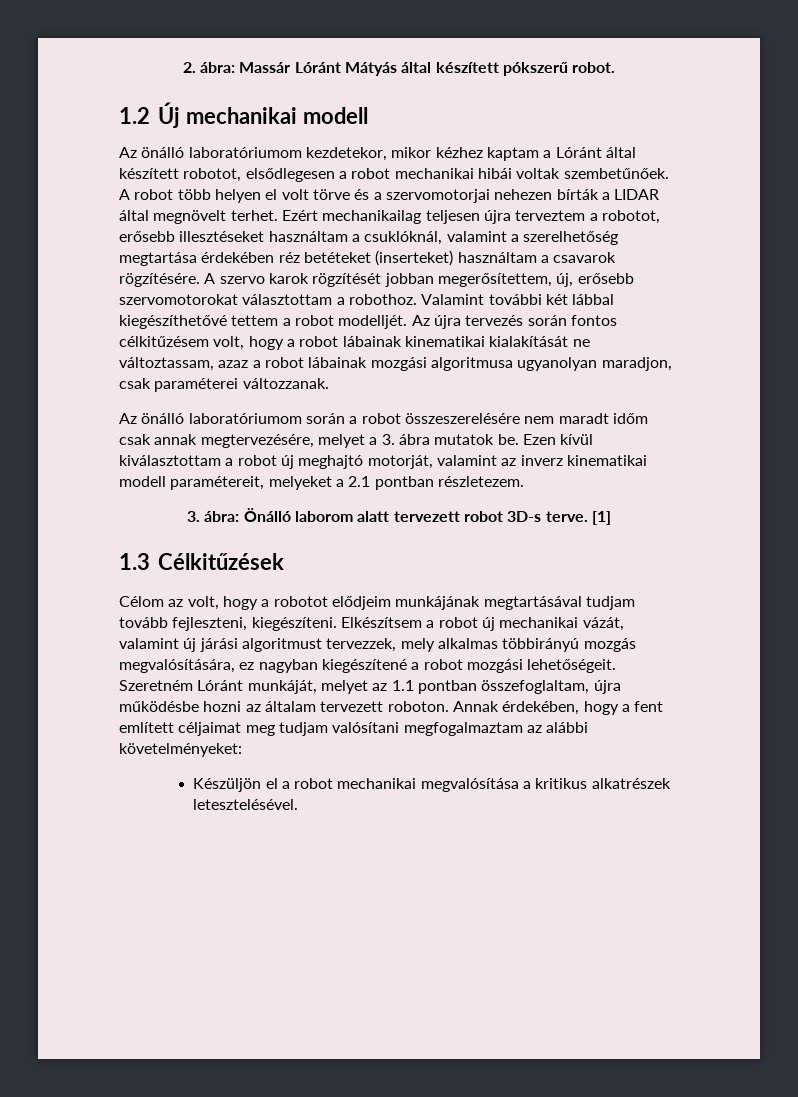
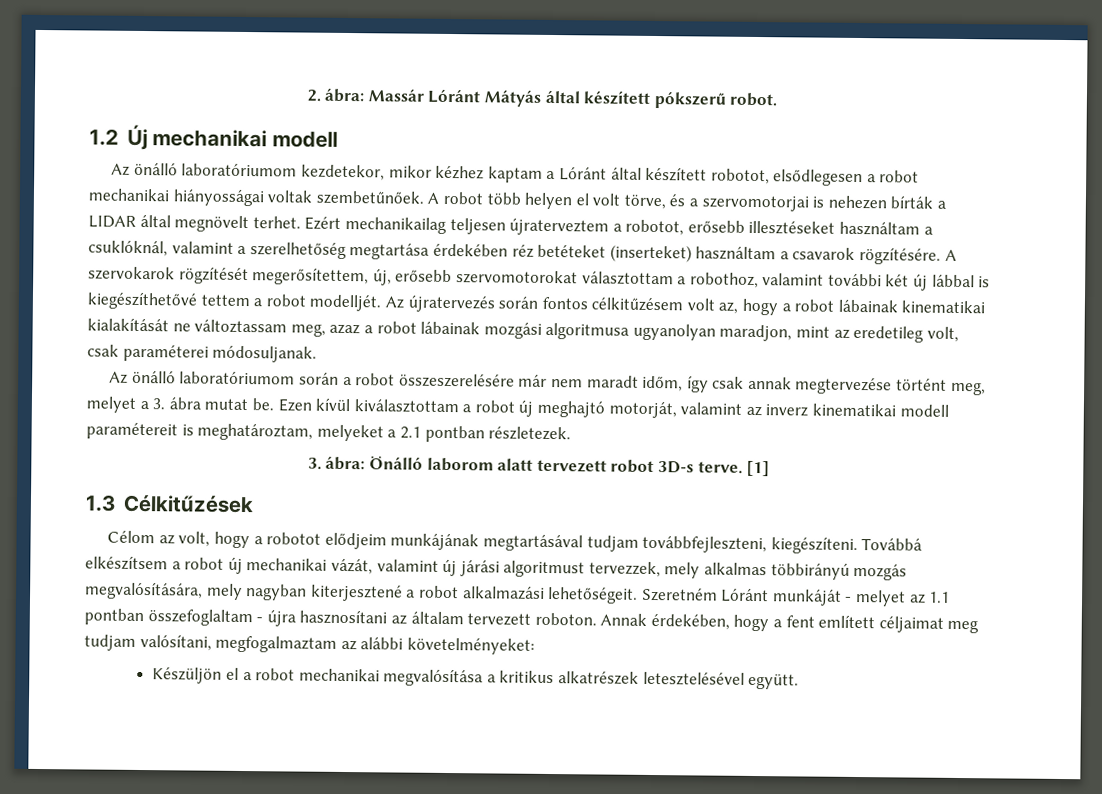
- Az önálló laboratóriumom kezdetekor, mikor kézhez kaptam a Lóránt által készített robotot, elsődlegesen a robot mechanikai hibái voltak szembetűnőek.
+ Az önálló laboratóriumom kezdetekor, mikor kézhez kaptam a Lóránt által készített robotot, elsődlegesen a robot mechanikai hiányosságai voltak szembetűnőek.
- A robot több helyen el volt törve és a szervomotorjai nehezen bírták a LIDAR által megnövelt terhet.
+ A robot több helyen el volt törve, és a szervomotorjai is nehezen bírták a LIDAR által megnövelt terhet.
- Ezért mechanikailag teljesen újra terveztem a robotot, erősebb illesztéseket használtam a csuklóknál, valamint a szerelhetőség megtartása érdekében réz betéteket (inserteket) használtam a csavarok rögzítésére.
+ Ezért mechanikailag teljesen újraterveztem a robotot, erősebb illesztéseket használtam a csuklóknál, valamint a szerelhetőség megtartása érdekében réz betéteket (inserteket) használtam a csavarok rögzítésére.
- A szervo karok rögzítését jobban megerősítettem, új, erősebb szervomotorokat választottam a robothoz. Valamint további két lábbal kiegészíthetővé tettem a robot modelljét.
+ A szervokarok rögzítését megerősítettem, új, erősebb szervomotorokat választottam a robothoz, valamint további két új lábbal is kiegészíthetővé tettem a robot modelljét.
- Az újra tervezés során fontos célkitűzésem volt, hogy a robot lábainak kinematikai kialakítását ne változtassam, azaz a robot lábainak mozgási algoritmusa ugyanolyan maradjon, csak paraméterei változzanak.
+ Az újratervezés során fontos célkitűzésem volt az, hogy a robot lábainak kinematikai kialakítását ne változtassam meg, azaz a robot lábainak mozgási algoritmusa ugyanolyan maradjon, mint az eredetileg volt, csak paraméterei módosuljanak.
- Az önálló laboratóriumom során a robot összeszerelésére nem maradt időm csak annak megtervezésére, melyet a 3. ábra mutatok be.
+ Az önálló laboratóriumom során a robot összeszerelésére már nem maradt időm, így csak annak megtervezése történt meg, melyet a 3. ábra mutat be.
- Ezen kívül kiválasztottam a robot új meghajtó motorját, valamint az inverz kinematikai modell paramétereit, melyeket a 2.1 pontban részletezem.
+ Ezen kívül kiválasztottam a robot új meghajtó motorját, valamint az inverz kinematikai modell paramétereit is meghatároztam, melyeket a 2.1 pontban részletezek.
- Célom az volt, hogy a robotot elődjeim munkájának megtartásával tudjam tovább fejleszteni, kiegészíteni. Elkészítsem a robot új mechanikai vázát, valamint új járási algoritmust tervezzek, mely alkalmas többirányú mozgás megvalósítására, ez nagyban kiegészítené a robot mozgási lehetőségeit.
+ Célom az volt, hogy a robotot elődjeim munkájának megtartásával tudjam továbbfejleszteni, kiegészíteni. Továbbá elkészítsem a robot új mechanikai vázát, valamint új járási algoritmust tervezzek, mely alkalmas többirányú mozgás megvalósítására, mely nagyban kiterjesztené a robot alkalmazási lehetőségeit.
- Szeretném Lóránt munkáját, melyet az 1.1 pontban összefoglaltam, újra működésbe hozni az általam tervezett roboton.
+ Szeretném Lóránt munkáját - melyet az 1.1 pontban összefoglaltam - újra hasznosítani az általam tervezett roboton.
- Annak érdekében, hogy a fent említett céljaimat meg tudjam valósítani megfogalmaztam az alábbi követelményeket:
+ Annak érdekében, hogy a fent említett céljaimat meg tudjam valósítani, megfogalmaztam az alábbi követelményeket:
- Készüljön el a robot mechanikai megvalósítása a kritikus alkatrészek letesztelésével.
+ Készüljön el a robot mechanikai megvalósítása a kritikus alkatrészek letesztelésével együtt.

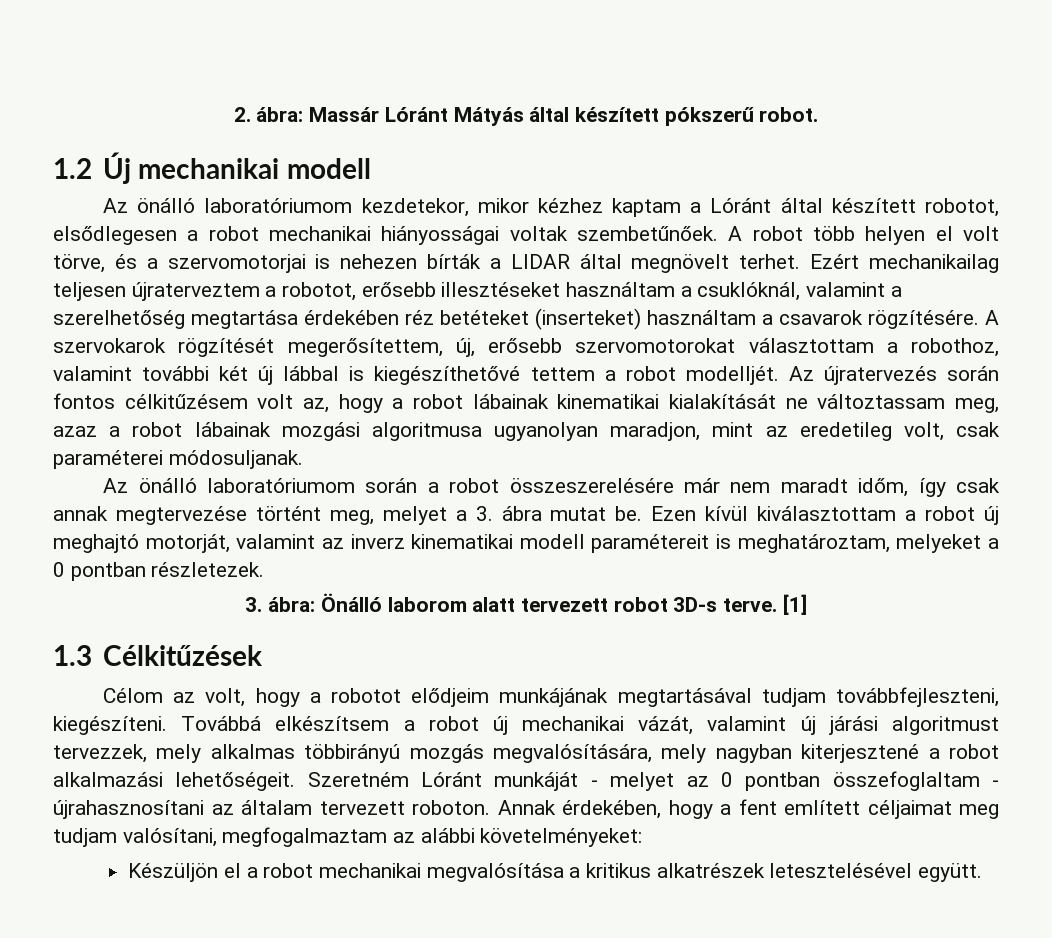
- Ezen kívül kiválasztottam a robot új meghajtó motorját, valamint az inverz kinematikai modell paramétereit is meghatároztam, melyeket a 2.1 pontban részletezek.
+ Ezen kívül kiválasztottam a robot új meghajtó motorját, valamint az inverz kinematikai modell paramétereit is meghatároztam, melyeket a 0 pontban részletezek.
- Szeretném Lóránt munkáját - melyet az 1.1 pontban összefoglaltam - újra hasznosítani az általam tervezett roboton.
+ Szeretném Lóránt munkáját - melyet az 0 pontban összefoglaltam - újrahasznosítani az általam tervezett roboton.

